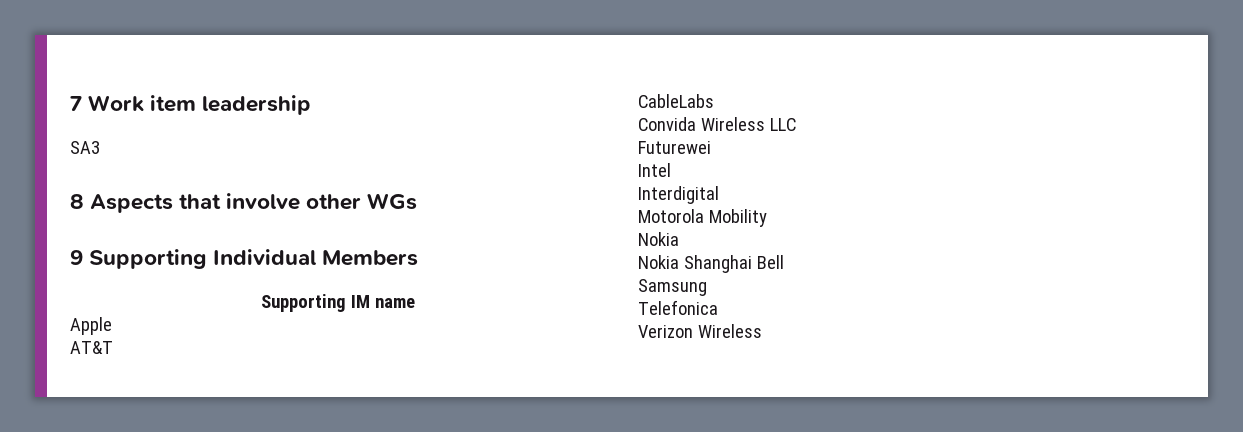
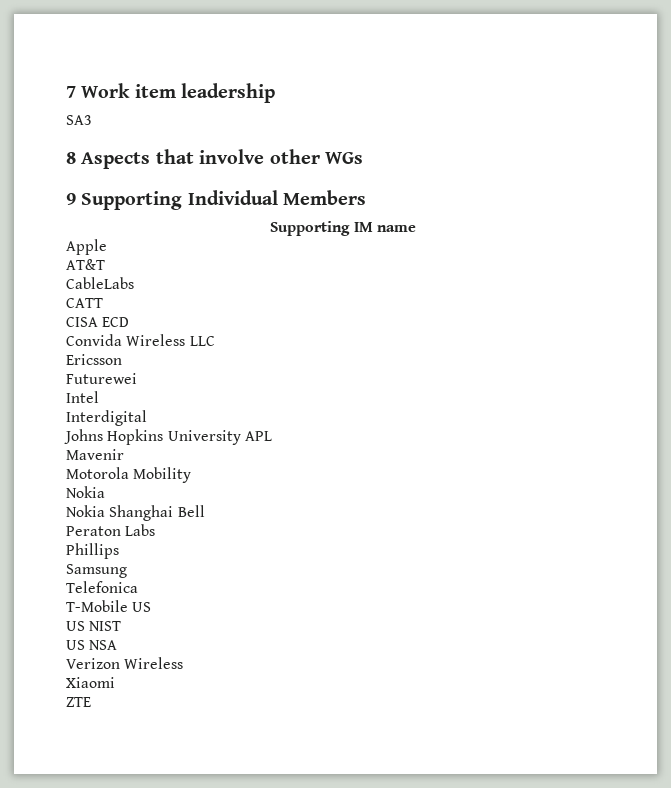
+ CATT
+ CISA ECD
+ Ericsson
+ Johns Hopkins University APL
+ Mavenir
+ Peraton Labs
+ Phillips
+ T-Mobile US
+ US NIST
+ US NSA
+ Xiaomi
+ ZTE

